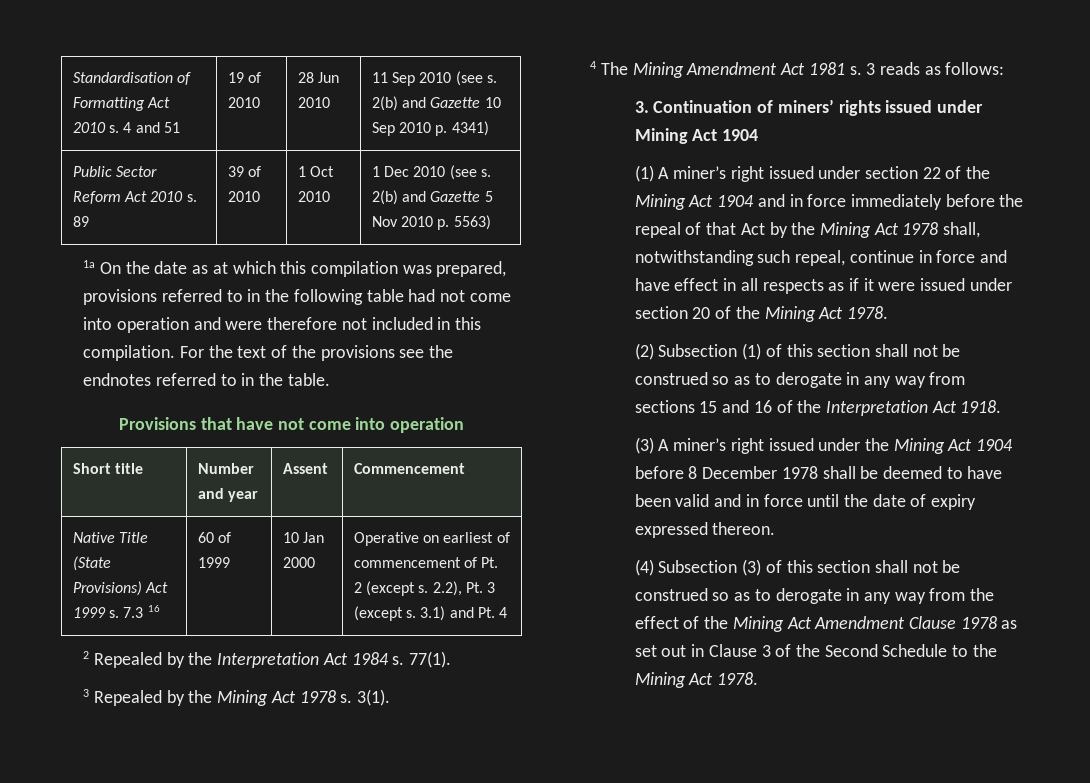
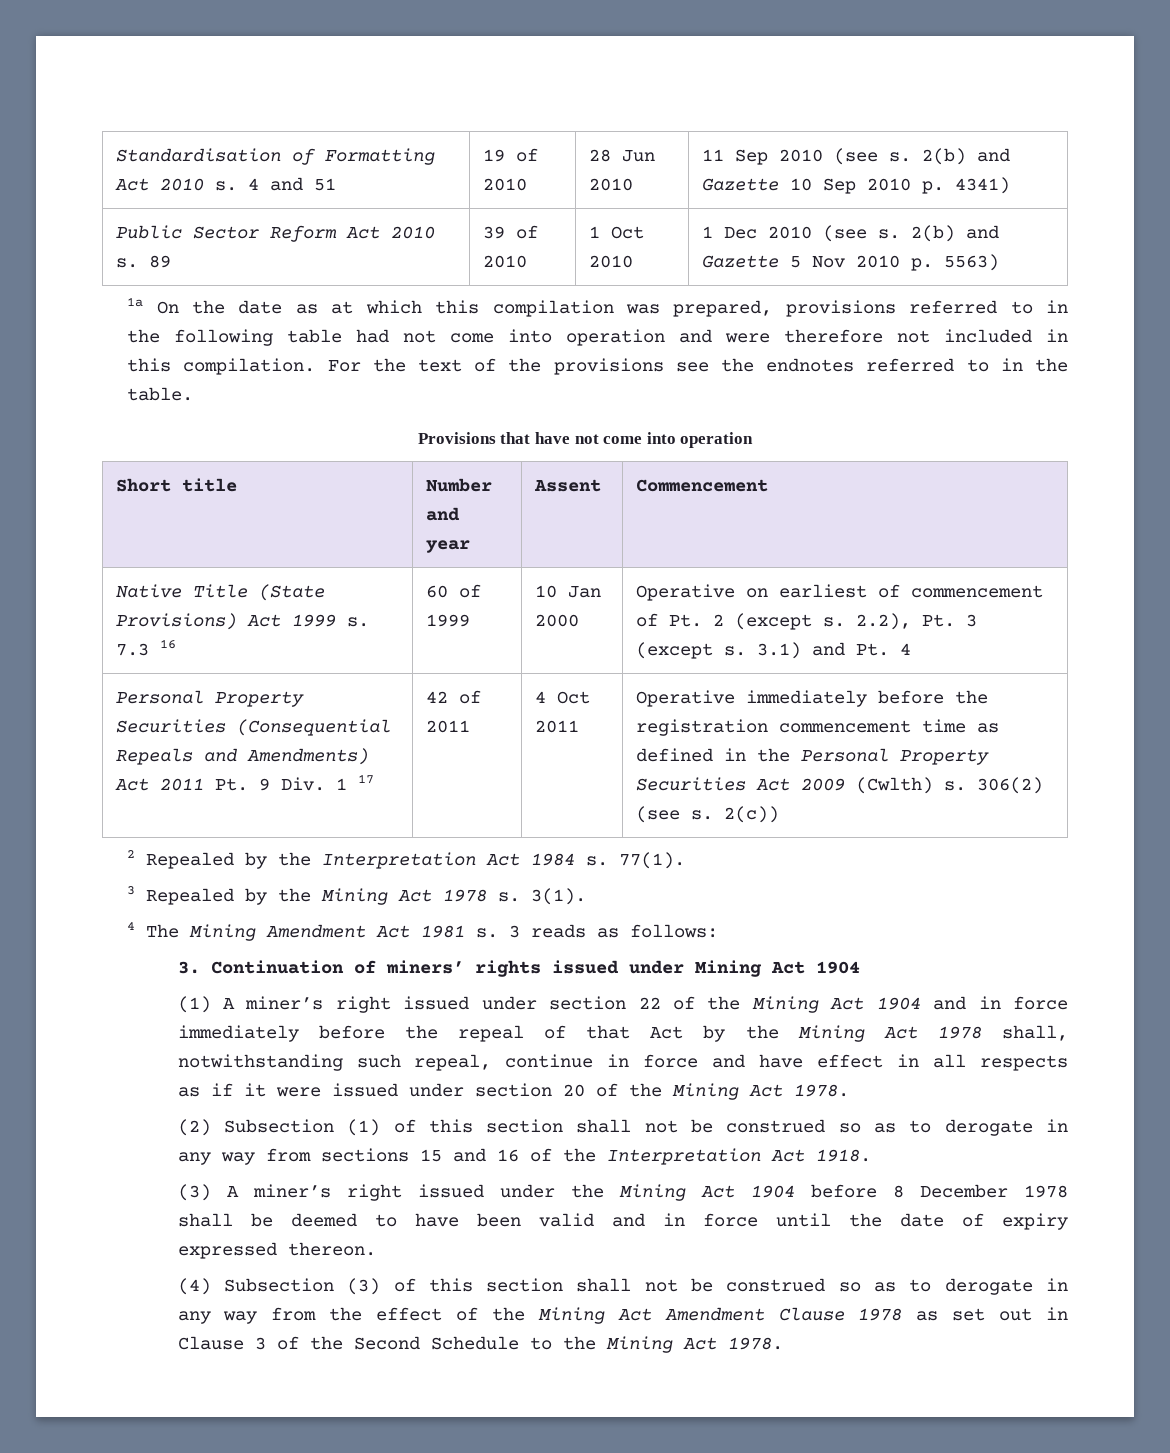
+ Personal Property Securities (Consequential Repeals and Amendments) Act 2011 Pt. 9 Div. 1 17 | 42 of 2011 | 4 Oct 2011 | Operative immediately before the registration commencement time as defined in the Personal Property Securities Act 2009 (Cwlth) s. 306(2) (see s. 2(c))

